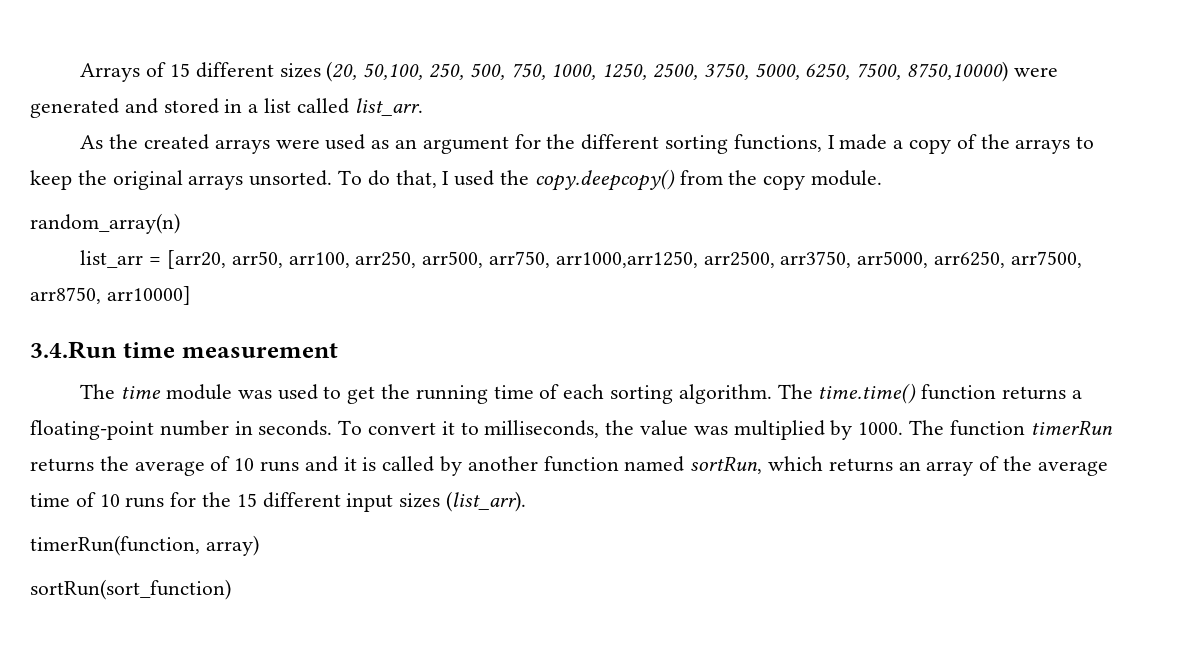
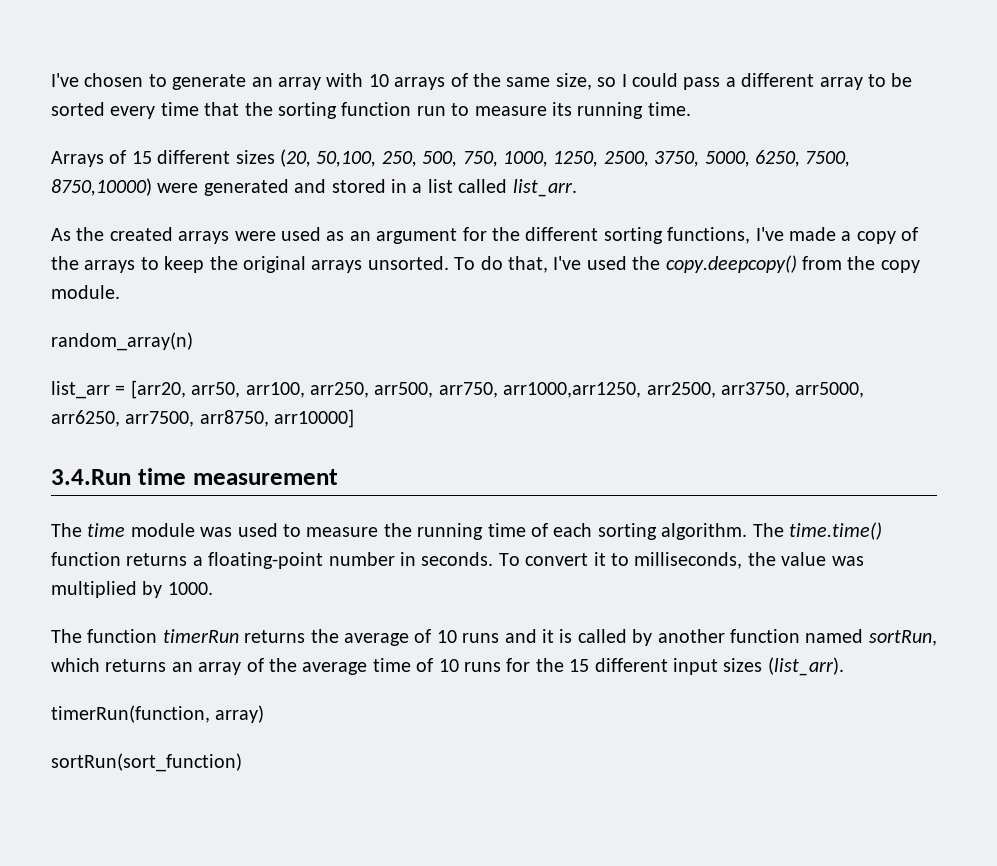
+ I've chosen to generate an array with 10 arrays of the same size, so I could pass a different array to be sorted every time that the sorting function run to measure its running time.
- As the created arrays were used as an argument for the different sorting functions, I made a copy of the arrays to keep the original arrays unsorted.
+ As the created arrays were used as an argument for the different sorting functions, I've made a copy of the arrays to keep the original arrays unsorted.
- To do that, I used the copy.deepcopy() from the copy module.
+ To do that, I've used the copy.deepcopy() from the copy module.
- The time module was used to get the running time of each sorting algorithm.
+ The time module was used to measure the running time of each sorting algorithm.
- To convert it to milliseconds, the value was multiplied by 1000. The function timerRun returns the average of 10 runs and it is called by another function named sortRun, which returns an array of the average time of 10 runs for the 15 different input sizes (list_arr).
+ To convert it to milliseconds, the value was multiplied by 1000.
+ The function timerRun returns the average of 10 runs and it is called by another function named sortRun, which returns an array of the average time of 10 runs for the 15 different input sizes (list_arr).

